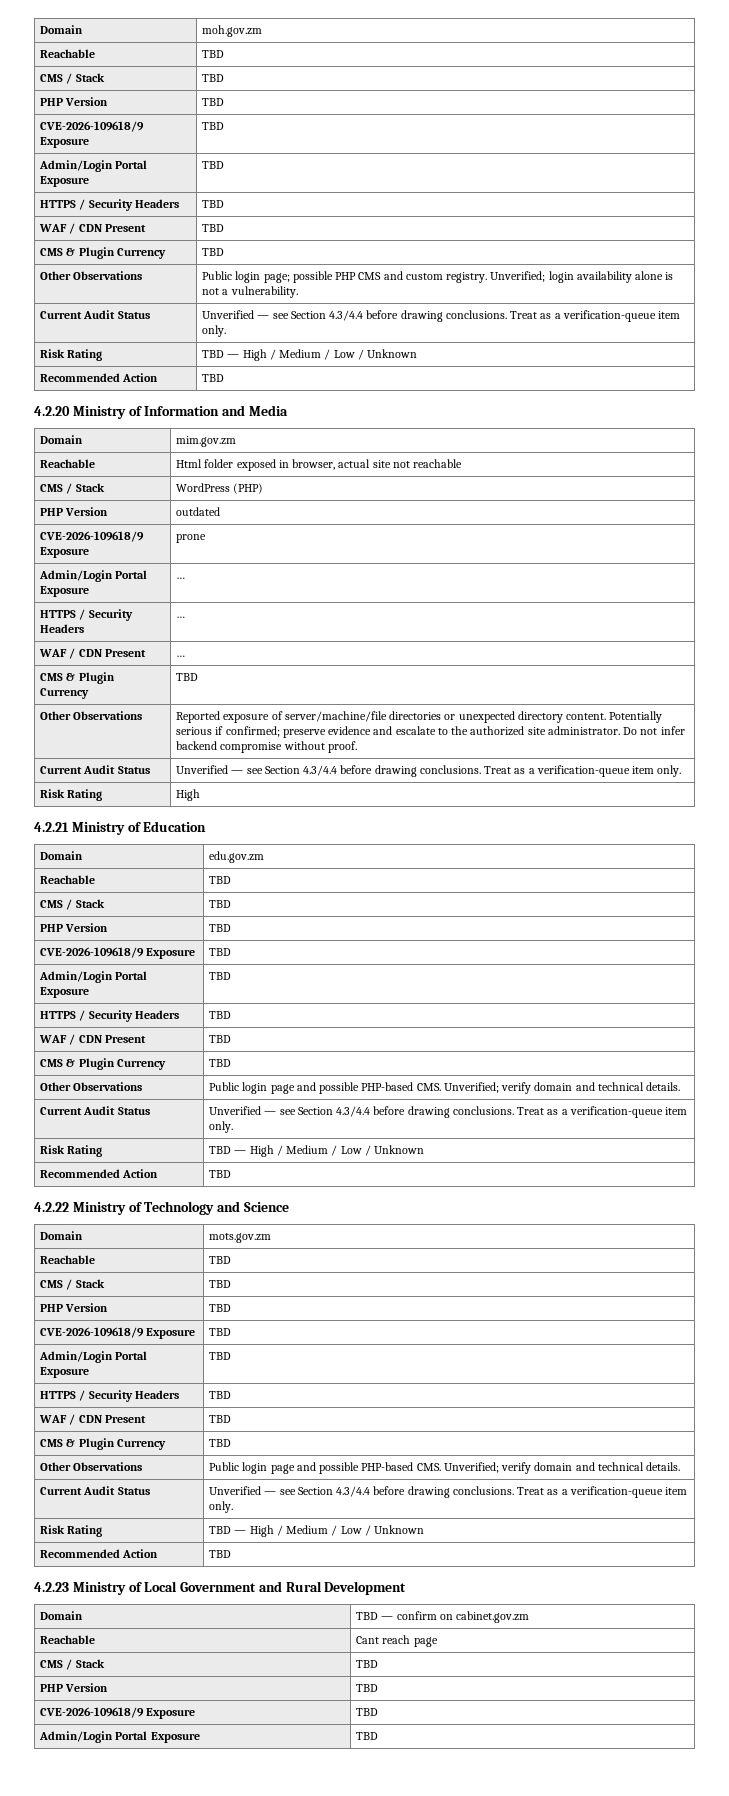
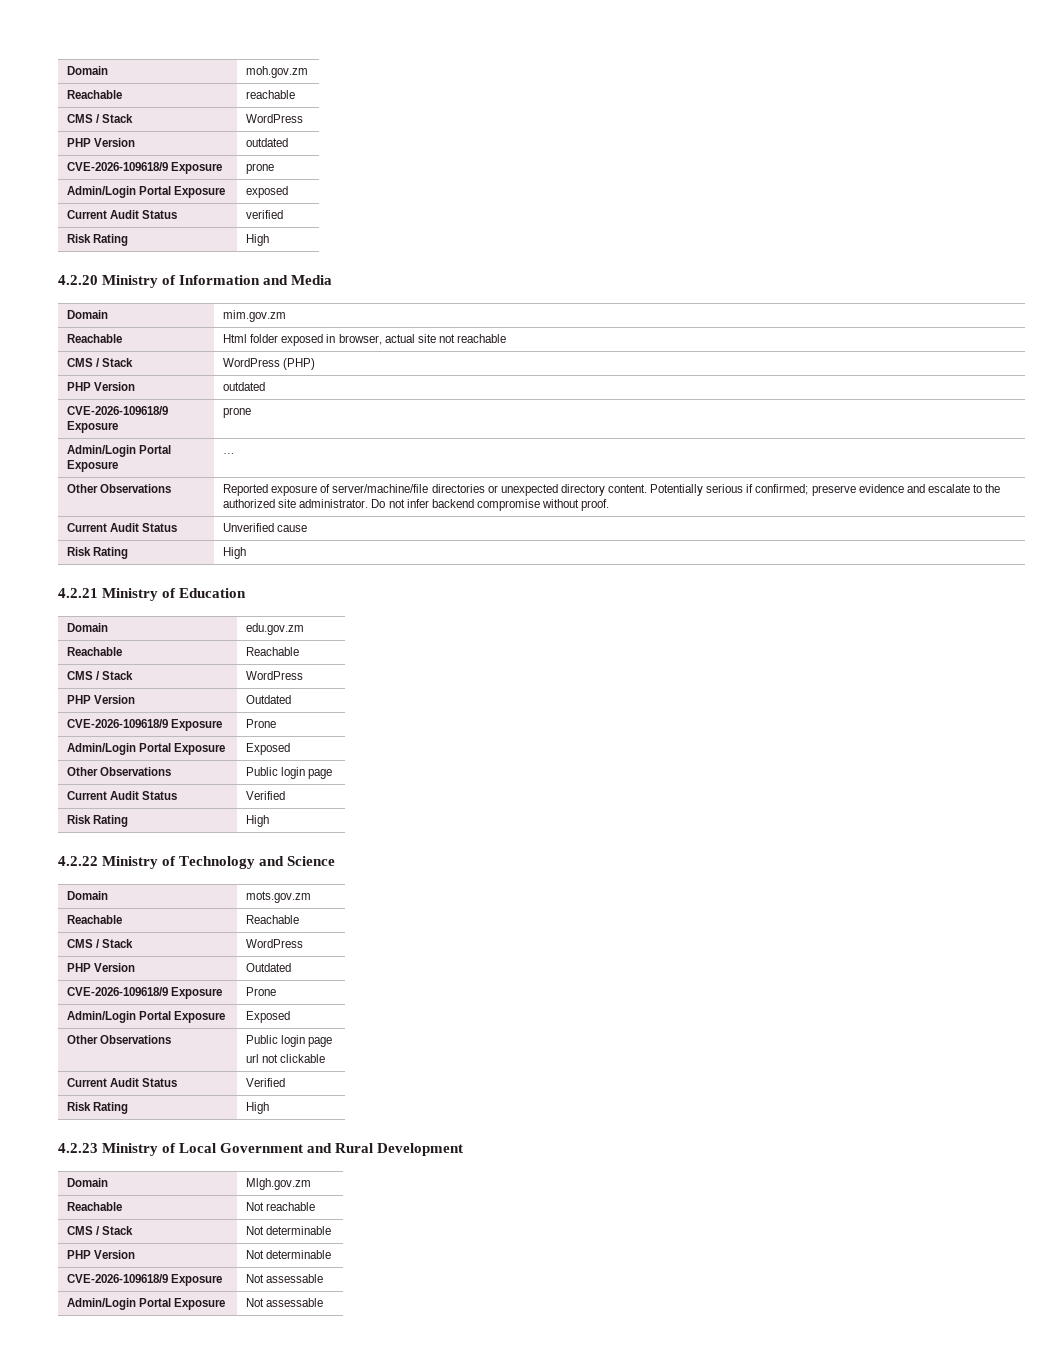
  Domain | moh.gov.zm
- Reachable | TBD
- CMS / Stack | TBD
- PHP Version | TBD
- CVE-2026-109618/9 Exposure | TBD
- Admin/Login Portal Exposure | TBD
- HTTPS / Security Headers | TBD
- WAF / CDN Present | TBD
- CMS & Plugin Currency | TBD
- Other Observations | Public login page; possible PHP CMS and custom registry. Unverified; login availability alone is not a vulnerability.
- Current Audit Status | Unverified — see Section 4.3/4.4 before drawing conclusions. Treat as a verification-queue item only.
- Risk Rating | TBD — High / Medium / Low / Unknown
- Recommended Action | TBD
+ Reachable | reachable
+ CMS / Stack | WordPress
+ PHP Version | outdated
+ CVE-2026-109618/9 Exposure | prone
+ Admin/Login Portal Exposure | exposed
+ Current Audit Status | verified
+ Risk Rating | High
- HTTPS / Security Headers | …
- WAF / CDN Present | …
- CMS & Plugin Currency | TBD
  Other Observations | Reported exposure of server/machine/file directories or unexpected directory content. Potentially serious if confirmed; preserve evidence and escalate to the authorized site administrator. Do not infer backend compromise without proof.
- Current Audit Status | Unverified — see Section 4.3/4.4 before drawing conclusions. Treat as a verification-queue item only.
+ Current Audit Status | Unverified cause
  Domain | edu.gov.zm
- Reachable | TBD
- CMS / Stack | TBD
- PHP Version | TBD
- CVE-2026-109618/9 Exposure | TBD
- Admin/Login Portal Exposure | TBD
- HTTPS / Security Headers | TBD
- WAF / CDN Present | TBD
- CMS & Plugin Currency | TBD
- Other Observations | Public login page and possible PHP-based CMS. Unverified; verify domain and technical details.
- Current Audit Status | Unverified — see Section 4.3/4.4 before drawing conclusions. Treat as a verification-queue item only.
- Risk Rating | TBD — High / Medium / Low / Unknown
- Recommended Action | TBD
+ Reachable | Reachable
+ CMS / Stack | WordPress
+ PHP Version | Outdated
+ CVE-2026-109618/9 Exposure | Prone
+ Admin/Login Portal Exposure | Exposed
+ Other Observations | Public login page
+ Current Audit Status | Verified
+ Risk Rating | High
  Domain | mots.gov.zm
- Reachable | TBD
- CMS / Stack | TBD
- PHP Version | TBD
- CVE-2026-109618/9 Exposure | TBD
- Admin/Login Portal Exposure | TBD
- HTTPS / Security Headers | TBD
- WAF / CDN Present | TBD
- CMS & Plugin Currency | TBD
- Other Observations | Public login page and possible PHP-based CMS. Unverified; verify domain and technical details.
- Current Audit Status | Unverified — see Section 4.3/4.4 before drawing conclusions. Treat as a verification-queue item only.
- Risk Rating | TBD — High / Medium / Low / Unknown
- Recommended Action | TBD
+ Reachable | Reachable
+ CMS / Stack | WordPress
+ PHP Version | Outdated
+ CVE-2026-109618/9 Exposure | Prone
+ Admin/Login Portal Exposure | Exposed
+ Other Observations | Public login page
+ url not clickable
+ Current Audit Status | Verified
+ Risk Rating | High
- Domain | TBD — confirm on cabinet.gov.zm
- Reachable | Cant reach page
- CMS / Stack | TBD
- PHP Version | TBD
- CVE-2026-109618/9 Exposure | TBD
- Admin/Login Portal Exposure | TBD
+ Domain | Mlgh.gov.zm
+ Reachable | Not reachable
+ CMS / Stack | Not determinable
+ PHP Version | Not determinable
+ CVE-2026-109618/9 Exposure | Not assessable
+ Admin/Login Portal Exposure | Not assessable

